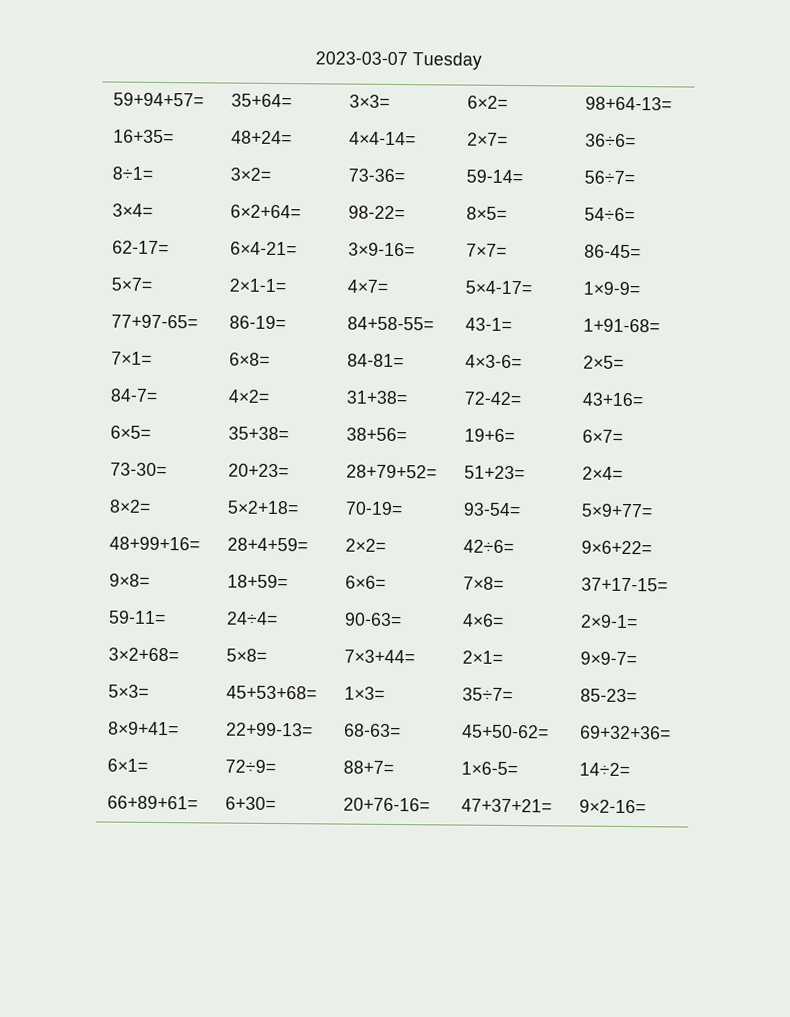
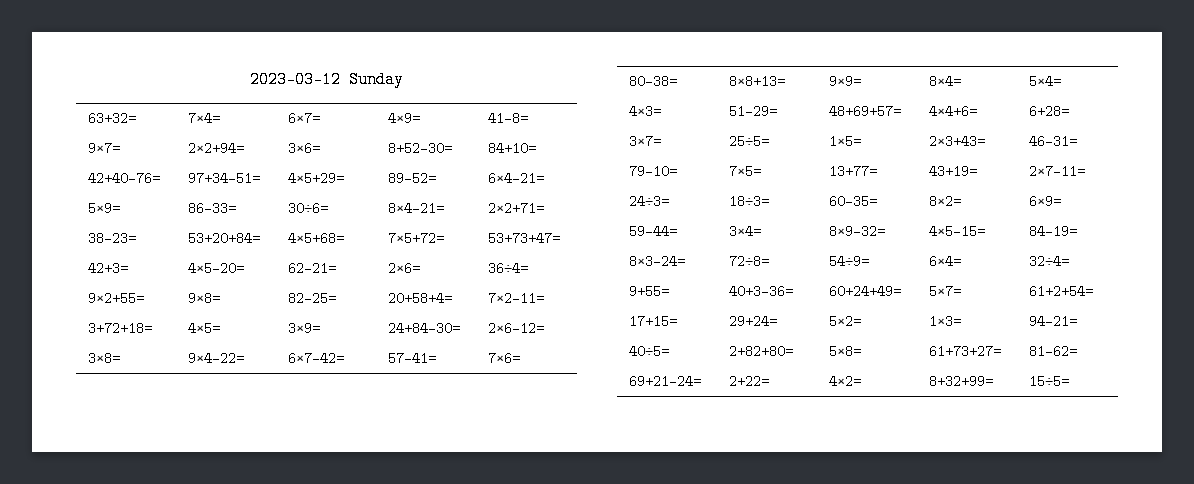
- 2023-03-07 Tuesday
- 59+94+57= | 35+64= | 3×3= | 6×2= | 98+64-13=
- 16+35= | 48+24= | 4×4-14= | 2×7= | 36÷6=
- 8÷1= | 3×2= | 73-36= | 59-14= | 56÷7=
- 3×4= | 6×2+64= | 98-22= | 8×5= | 54÷6=
- 62-17= | 6×4-21= | 3×9-16= | 7×7= | 86-45=
- 5×7= | 2×1-1= | 4×7= | 5×4-17= | 1×9-9=
- 77+97-65= | 86-19= | 84+58-55= | 43-1= | 1+91-68=
- 7×1= | 6×8= | 84-81= | 4×3-6= | 2×5=
- 84-7= | 4×2= | 31+38= | 72-42= | 43+16=
- 6×5= | 35+38= | 38+56= | 19+6= | 6×7=
- 73-30= | 20+23= | 28+79+52= | 51+23= | 2×4=
- 8×2= | 5×2+18= | 70-19= | 93-54= | 5×9+77=
- 48+99+16= | 28+4+59= | 2×2= | 42÷6= | 9×6+22=
- 9×8= | 18+59= | 6×6= | 7×8= | 37+17-15=
- 59-11= | 24÷4= | 90-63= | 4×6= | 2×9-1=
- 3×2+68= | 5×8= | 7×3+44= | 2×1= | 9×9-7=
- 5×3= | 45+53+68= | 1×3= | 35÷7= | 85-23=
- 8×9+41= | 22+99-13= | 68-63= | 45+50-62= | 69+32+36=
- 6×1= | 72÷9= | 88+7= | 1×6-5= | 14÷2=
- 66+89+61= | 6+30= | 20+76-16= | 47+37+21= | 9×2-16=
+ 2023-03-12 Sunday
+ 63+32= | 7×4= | 6×7= | 4×9= | 41-8=
+ 9×7= | 2×2+94= | 3×6= | 8+52-30= | 84+10=
+ 42+40-76= | 97+34-51= | 4×5+29= | 89-52= | 6×4-21=
+ 5×9= | 86-33= | 30÷6= | 8×4-21= | 2×2+71=
+ 38-23= | 53+20+84= | 4×5+68= | 7×5+72= | 53+73+47=
+ 42+3= | 4×5-20= | 62-21= | 2×6= | 36÷4=
+ 9×2+55= | 9×8= | 82-25= | 20+58+4= | 7×2-11=
+ 3+72+18= | 4×5= | 3×9= | 24+84-30= | 2×6-12=
+ 3×8= | 9×4-22= | 6×7-42= | 57-41= | 7×6=
+ 80-38= | 8×8+13= | 9×9= | 8×4= | 5×4=
+ 4×3= | 51-29= | 48+69+57= | 4×4+6= | 6+28=
+ 3×7= | 25÷5= | 1×5= | 2×3+43= | 46-31=
+ 79-10= | 7×5= | 13+77= | 43+19= | 2×7-11=
+ 24÷3= | 18÷3= | 60-35= | 8×2= | 6×9=
+ 59-44= | 3×4= | 8×9-32= | 4×5-15= | 84-19=
+ 8×3-24= | 72÷8= | 54÷9= | 6×4= | 32÷4=
+ 9+55= | 40+3-36= | 60+24+49= | 5×7= | 61+2+54=
+ 17+15= | 29+24= | 5×2= | 1×3= | 94-21=
+ 40÷5= | 2+82+80= | 5×8= | 61+73+27= | 81-62=
+ 69+21-24= | 2+22= | 4×2= | 8+32+99= | 15÷5=

